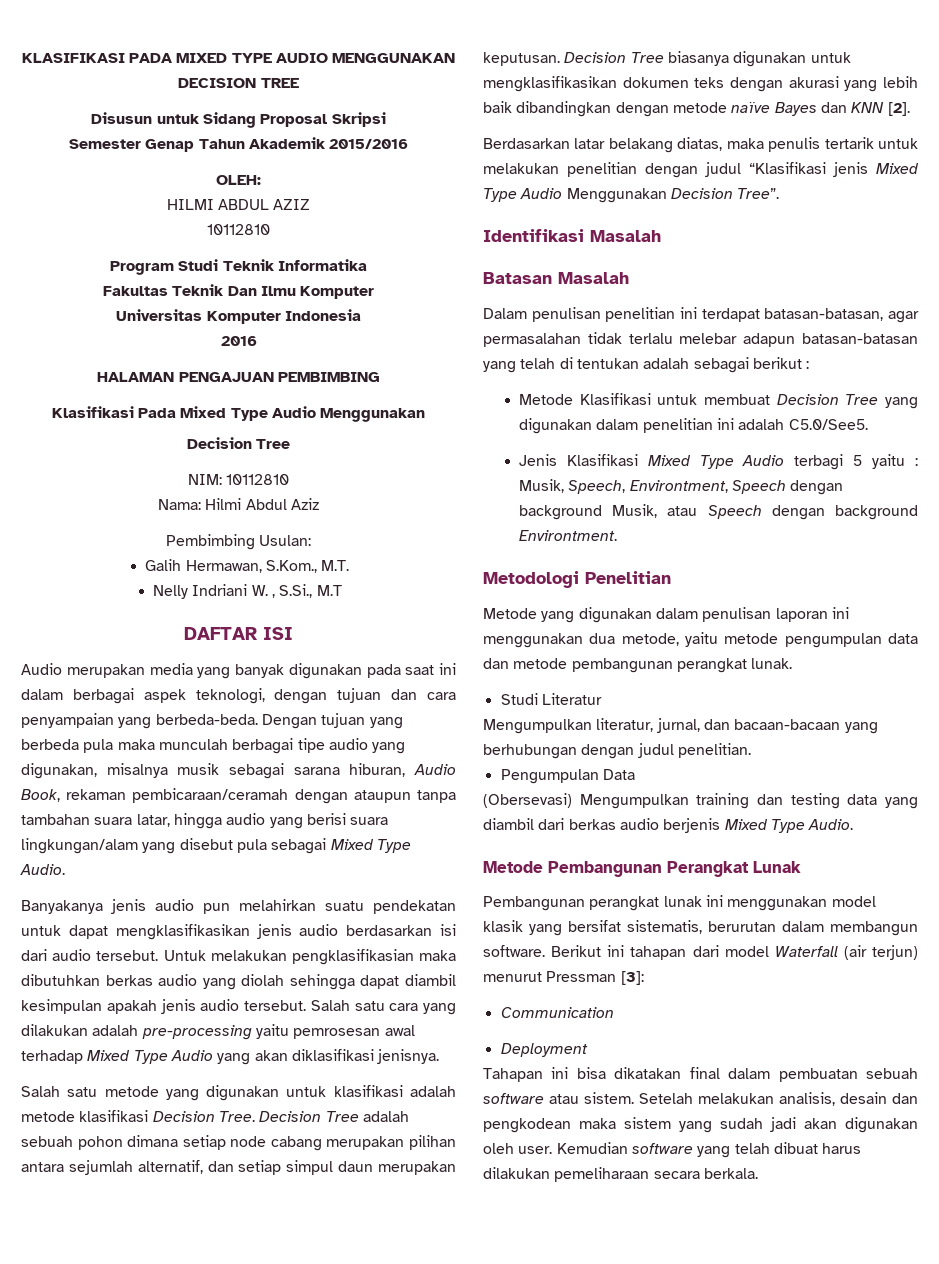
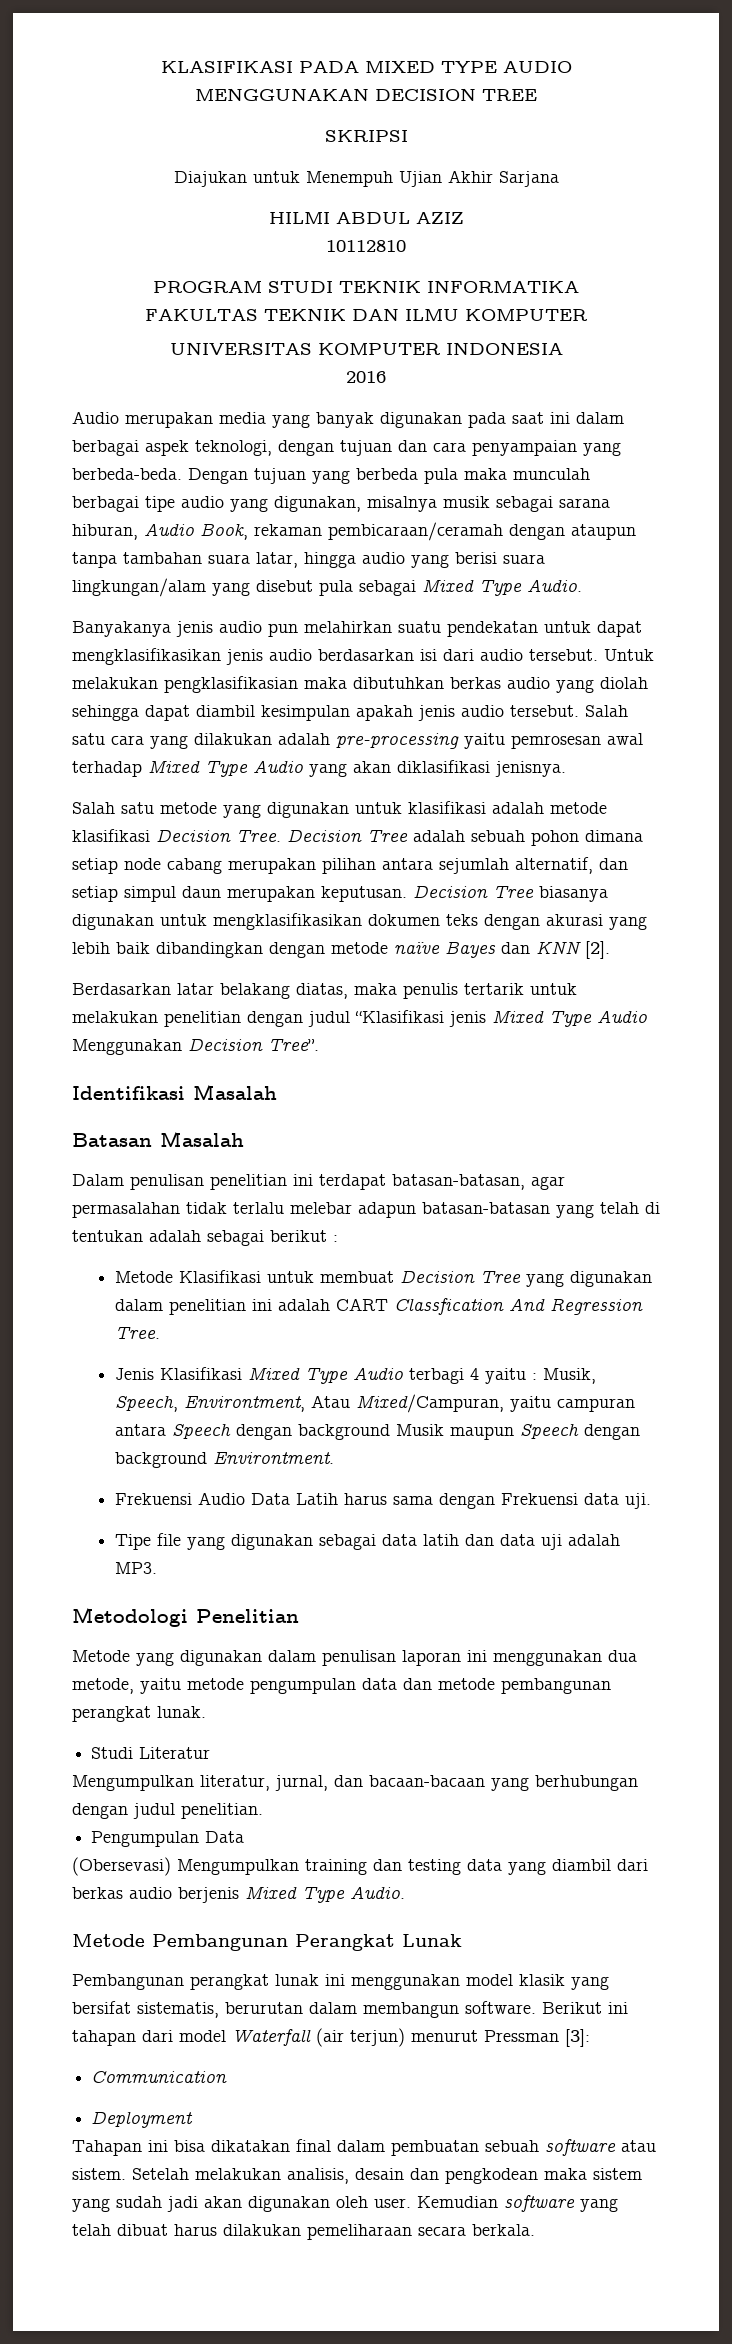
- Disusun untuk Sidang Proposal Skripsi
- Semester Genap Tahun Akademik 2015/2016
- OLEH:
+ SKRIPSI
+ Diajukan untuk Menempuh Ujian Akhir Sarjana
  HILMI ABDUL AZIZ
  10112810
- Program Studi Teknik Informatika
- Fakultas Teknik Dan Ilmu Komputer
- Universitas Komputer Indonesia
+ PROGRAM STUDI TEKNIK INFORMATIKA
+ FAKULTAS TEKNIK DAN ILMU KOMPUTER
+ UNIVERSITAS KOMPUTER INDONESIA
  2016
- HALAMAN PENGAJUAN PEMBIMBING
- Klasifikasi Pada Mixed Type Audio Menggunakan
- Decision Tree
- NIM: 10112810
- Nama: Hilmi Abdul Aziz
- Pembimbing Usulan:
- Galih Hermawan, S.Kom., M.T.
- Nelly Indriani W. , S.Si., M.T
- DAFTAR ISI
- Metode Klasifikasi untuk membuat Decision Tree yang digunakan dalam penelitian ini adalah C5.0/See5.
+ Metode Klasifikasi untuk membuat Decision Tree yang digunakan dalam penelitian ini adalah CART Classfication And Regression Tree.
- Jenis Klasifikasi Mixed Type Audio terbagi 5 yaitu : Musik, Speech, Environtment, Speech dengan background Musik, atau Speech dengan background Environtment.
+ Jenis Klasifikasi Mixed Type Audio terbagi 4 yaitu : Musik, Speech, Environtment, Atau Mixed/Campuran, yaitu campuran antara Speech dengan background Musik maupun Speech dengan background Environtment.
+ Frekuensi Audio Data Latih harus sama dengan Frekuensi data uji.
+ Tipe file yang digunakan sebagai data latih dan data uji adalah MP3.

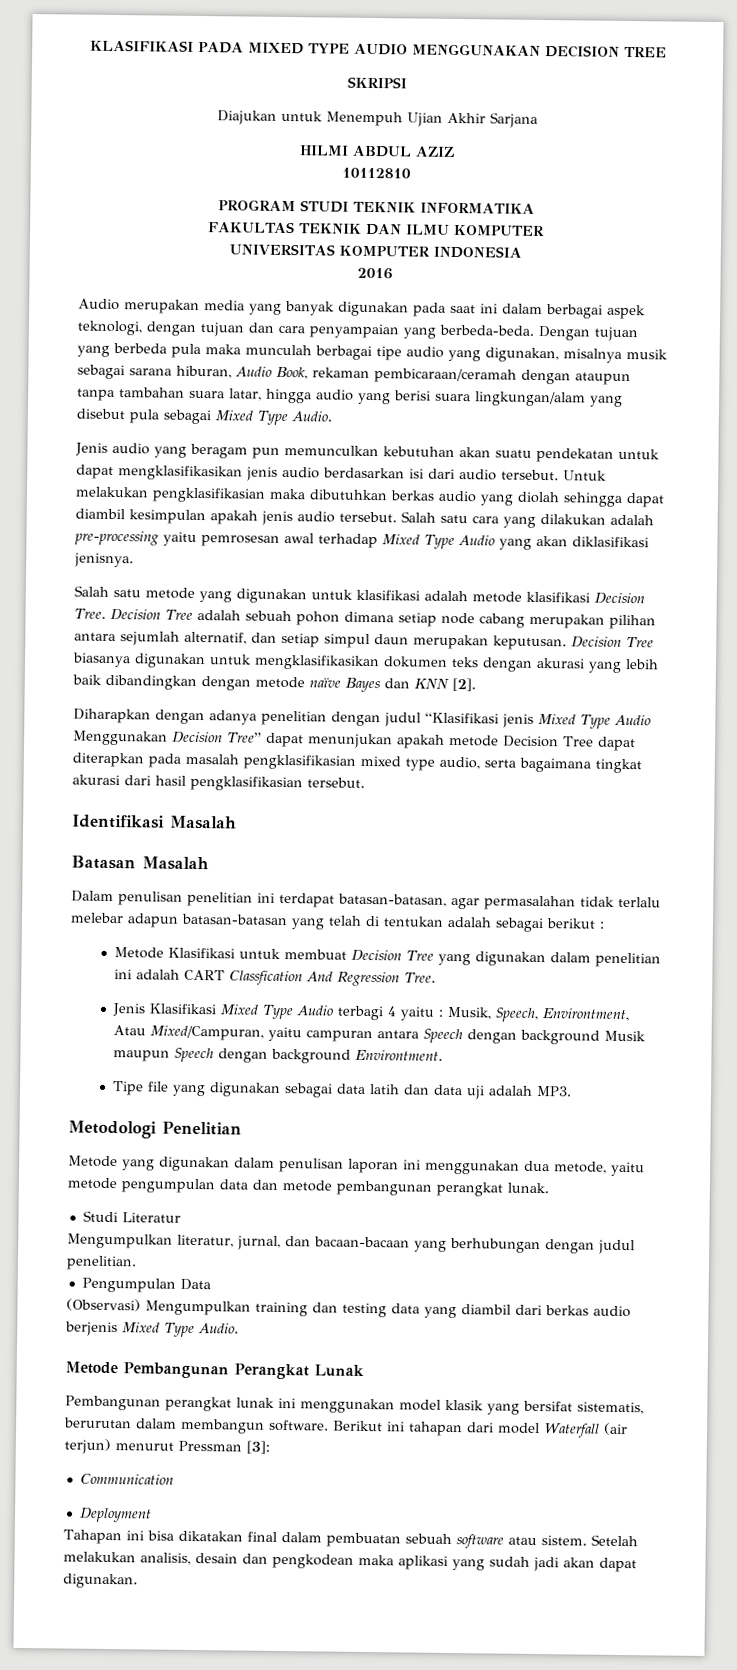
- Banyakanya jenis audio pun melahirkan suatu pendekatan untuk dapat mengklasifikasikan jenis audio berdasarkan isi dari audio tersebut.
+ Jenis audio yang beragam pun memunculkan kebutuhan akan suatu pendekatan untuk dapat mengklasifikasikan jenis audio berdasarkan isi dari audio tersebut.
- Berdasarkan latar belakang diatas, maka penulis tertarik untuk melakukan penelitian dengan judul “Klasifikasi jenis Mixed Type Audio Menggunakan Decision Tree”.
+ Diharapkan dengan adanya penelitian dengan judul “Klasifikasi jenis Mixed Type Audio Menggunakan Decision Tree” dapat menunjukan apakah metode Decision Tree dapat diterapkan pada masalah pengklasifikasian mixed type audio, serta bagaimana tingkat akurasi dari hasil pengklasifikasian tersebut.
- Frekuensi Audio Data Latih harus sama dengan Frekuensi data uji.
- (Obersevasi) Mengumpulkan training dan testing data yang diambil dari berkas audio berjenis Mixed Type Audio.
+ (Observasi) Mengumpulkan training dan testing data yang diambil dari berkas audio berjenis Mixed Type Audio.
- Setelah melakukan analisis, desain dan pengkodean maka sistem yang sudah jadi akan digunakan oleh user. Kemudian software yang telah dibuat harus dilakukan pemeliharaan secara berkala.
+ Setelah melakukan analisis, desain dan pengkodean maka aplikasi yang sudah jadi akan dapat digunakan.

